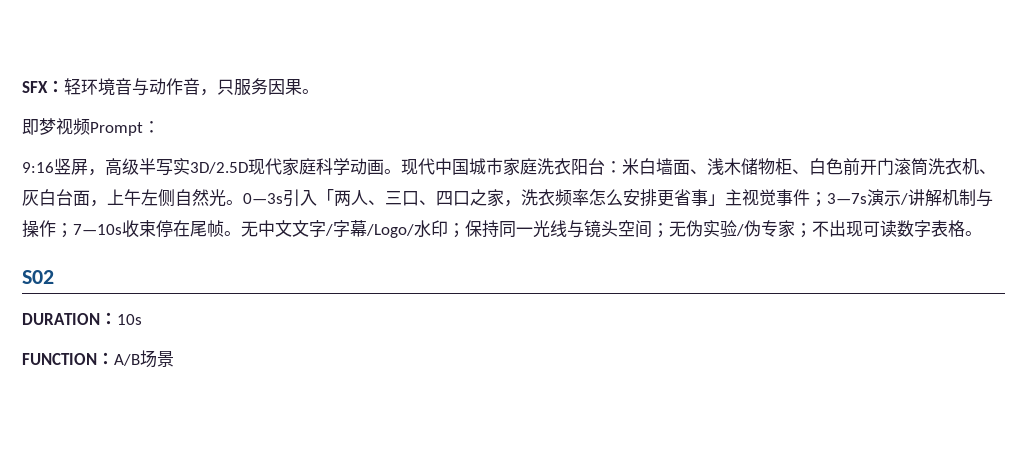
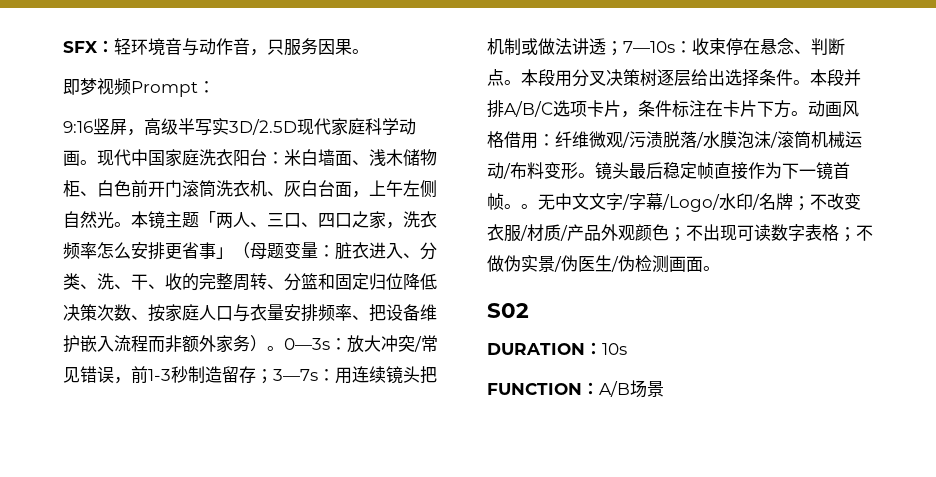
- 现代中国城市家庭洗衣阳台：米白墙面、浅木储物柜、白色前开门滚筒洗衣机、灰白台面，上午左侧自然光。
+ 现代中国家庭洗衣阳台：米白墙面、浅木储物柜、白色前开门滚筒洗衣机、灰白台面，上午左侧自然光。
- 0—3s引入「两人、三口、四口之家，洗衣频率怎么安排更省事」主视觉事件；3—7s演示/讲解机制与操作；7—10s收束停在尾帧。
+ 本镜主题「两人、三口、四口之家，洗衣频率怎么安排更省事」（母题变量：脏衣进入、分类、洗、干、收的完整周转、分篮和固定归位降低决策次数、按家庭人口与衣量安排频率、把设备维护嵌入流程而非额外家务）。0—3s：放大冲突/常见错误，前1-3秒制造留存；3—7s：用连续镜头把机制或做法讲透；7—10s：收束停在悬念、判断点。本段用分叉决策树逐层给出选择条件。本段并排A/B/C选项卡片，条件标注在卡片下方。动画风格借用：纤维微观/污渍脱落/水膜泡沫/滚筒机械运动/布料变形。镜头最后稳定帧直接作为下一镜首帧。。
- 无中文文字/字幕/Logo/水印；保持同一光线与镜头空间；无伪实验/伪专家；不出现可读数字表格。
+ 无中文文字/字幕/Logo/水印/名牌；不改变衣服/材质/产品外观颜色；不出现可读数字表格；不做伪实景/伪医生/伪检测画面。

